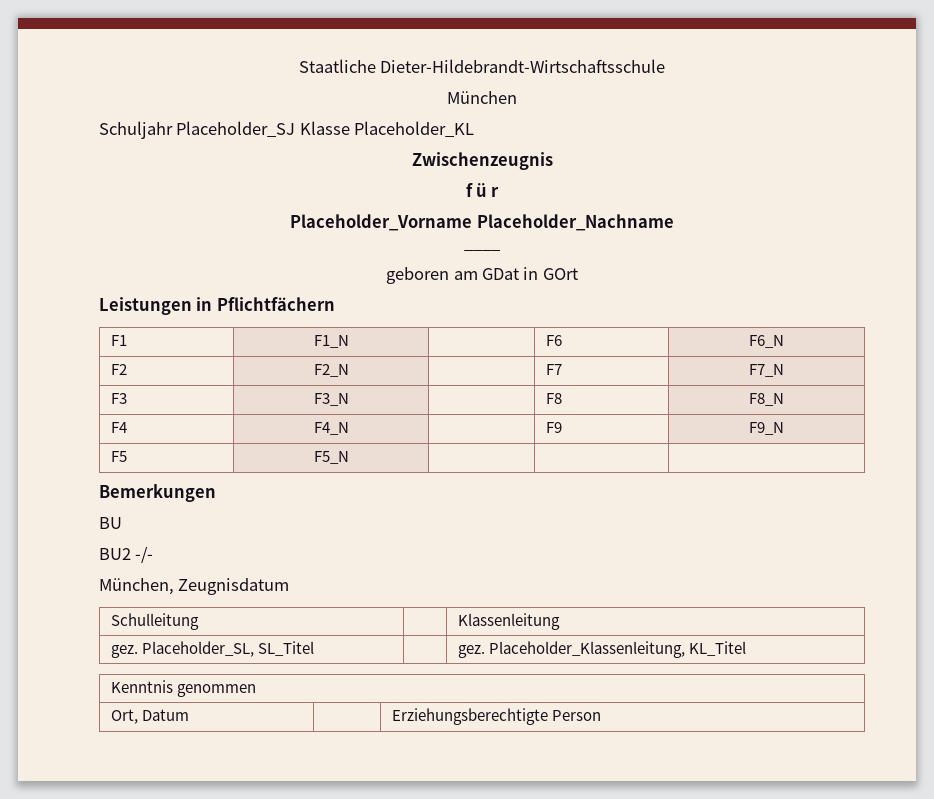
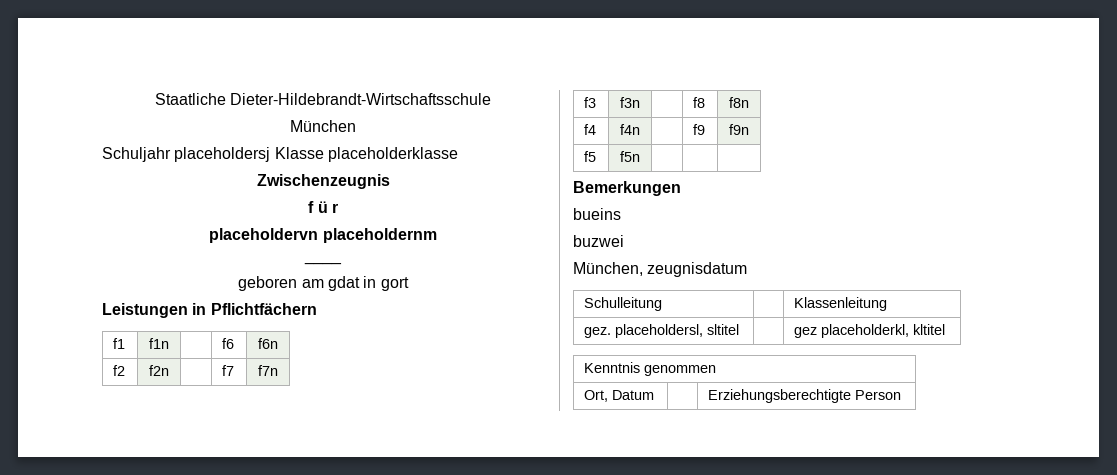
- Schuljahr Placeholder_SJ Klasse Placeholder_KL
+ Schuljahr placeholdersj Klasse placeholderklasse
- Placeholder_Vorname Placeholder_Nachname
+ placeholdervn placeholdernm
- geboren am GDat in GOrt
+ geboren am gdat in gort
- F1 | F1_N | | F6 | F6_N
- F2 | F2_N | | F7 | F7_N
- F3 | F3_N | | F8 | F8_N
- F4 | F4_N | | F9 | F9_N
- F5 | F5_N | | |
+ f1 | f1n | | f6 | f6n
+ f2 | f2n | | f7 | f7n
+ f3 | f3n | | f8 | f8n
+ f4 | f4n | | f9 | f9n
+ f5 | f5n | | |
  Bemerkungen
- BU
- BU2 -/-
+ bueins
+ buzwei
- München, Zeugnisdatum
+ München, zeugnisdatum
- gez. Placeholder_SL, SL_Titel | | gez. Placeholder_Klassenleitung, KL_Titel
+ gez. placeholdersl, sltitel | | gez placeholderkl, kltitel

